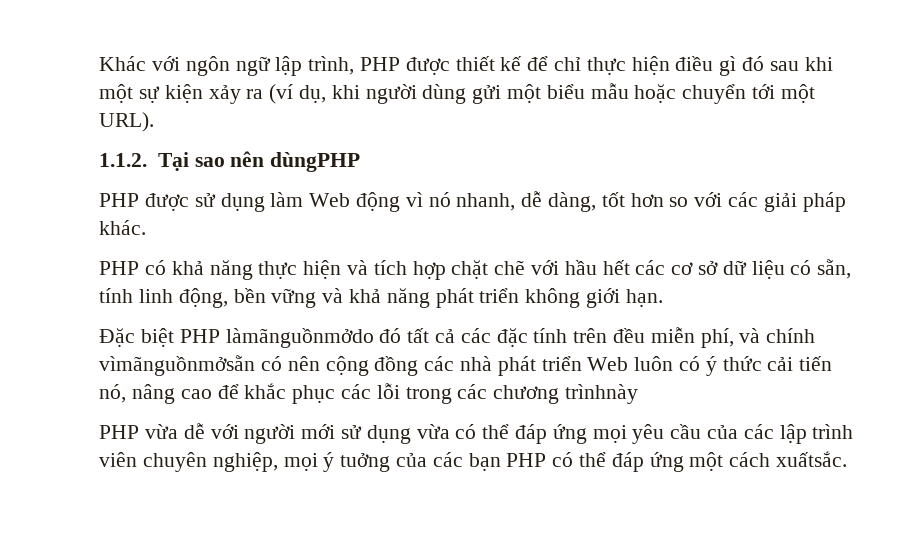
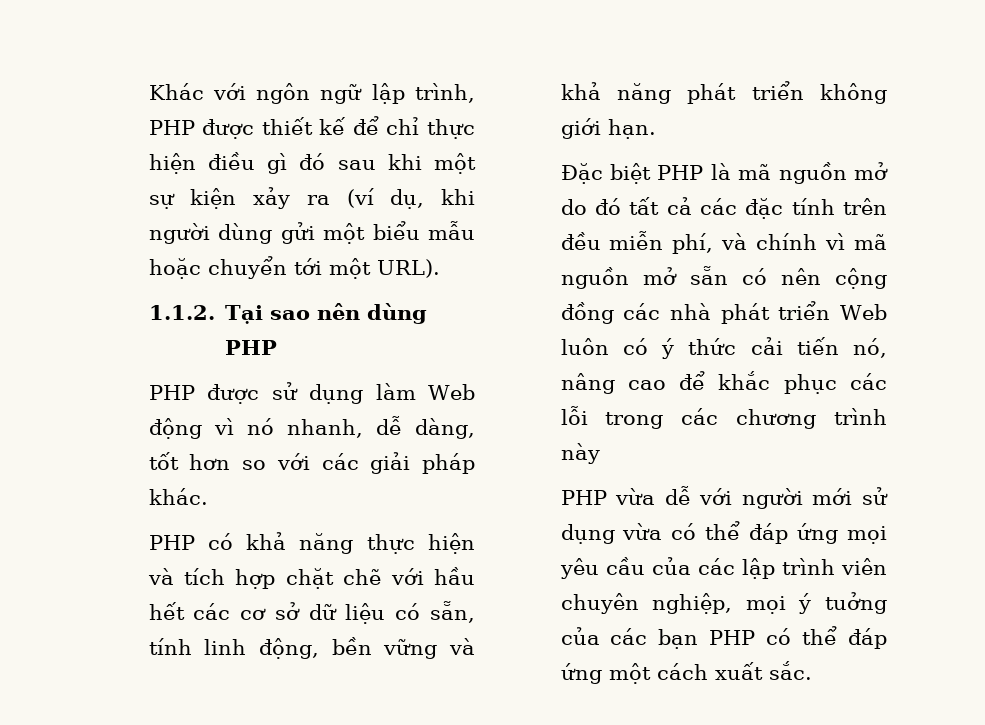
- 1.1.2. Tại sao nên dùngPHP
+ 1.1.2. Tại sao nên dùng PHP
- Đặc biệt PHP làmãnguồnmởdo đó tất cả các đặc tính trên đều miễn phí, và chính vìmãnguồnmởsẵn có nên cộng đồng các nhà phát triển Web luôn có ý thức cải tiến nó, nâng cao để khắc phục các lỗi trong các chương trìnhnày
+ Đặc biệt PHP là mã nguồn mở do đó tất cả các đặc tính trên đều miễn phí, và chính vì mã nguồn mở sẵn có nên cộng đồng các nhà phát triển Web luôn có ý thức cải tiến nó, nâng cao để khắc phục các lỗi trong các chương trình này
- PHP vừa dễ với người mới sử dụng vừa có thể đáp ứng mọi yêu cầu của các lập trình viên chuyên nghiệp, mọi ý tuởng của các bạn PHP có thể đáp ứng một cách xuấtsắc.
+ PHP vừa dễ với người mới sử dụng vừa có thể đáp ứng mọi yêu cầu của các lập trình viên chuyên nghiệp, mọi ý tuởng của các bạn PHP có thể đáp ứng một cách xuất sắc.

